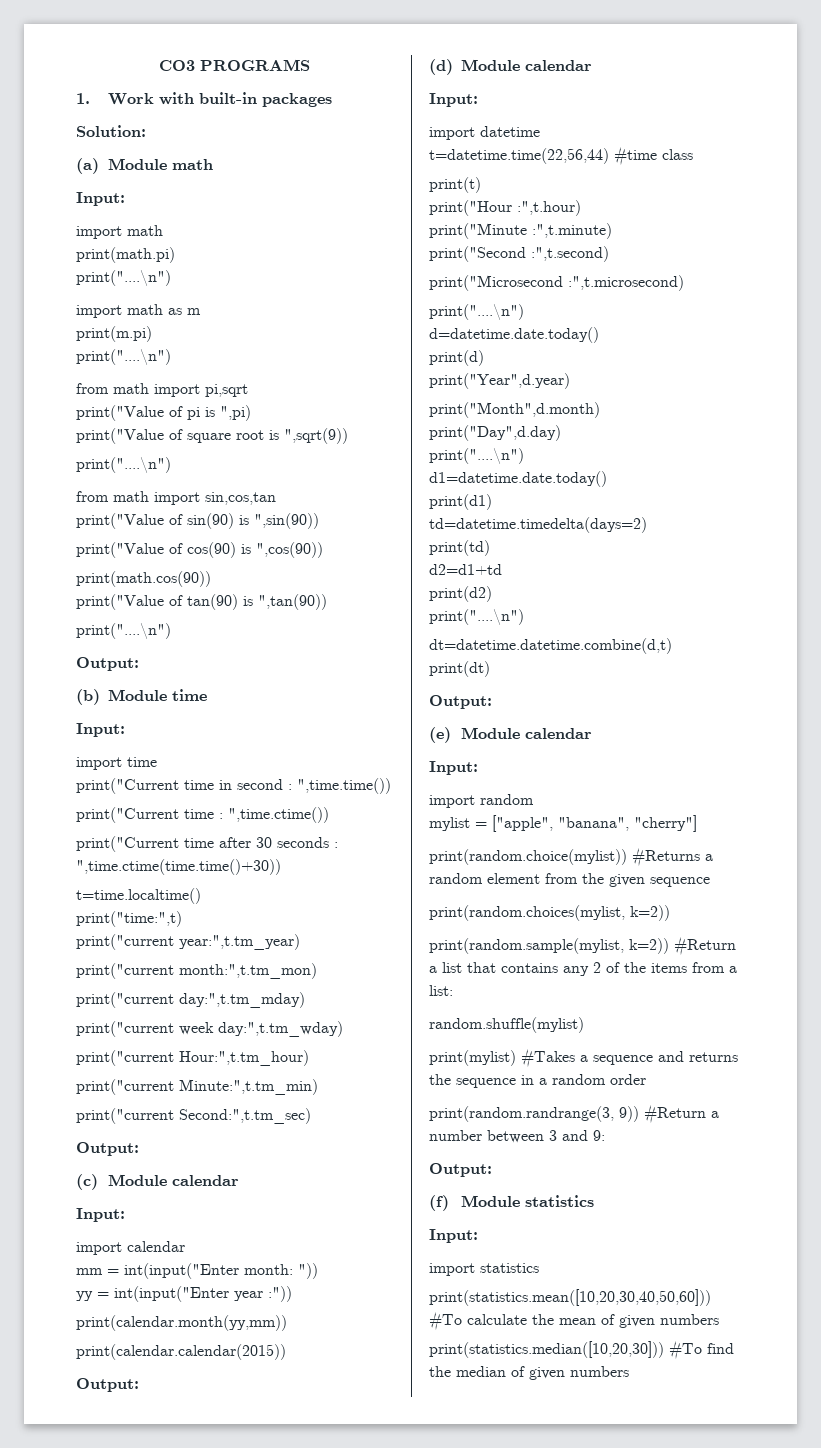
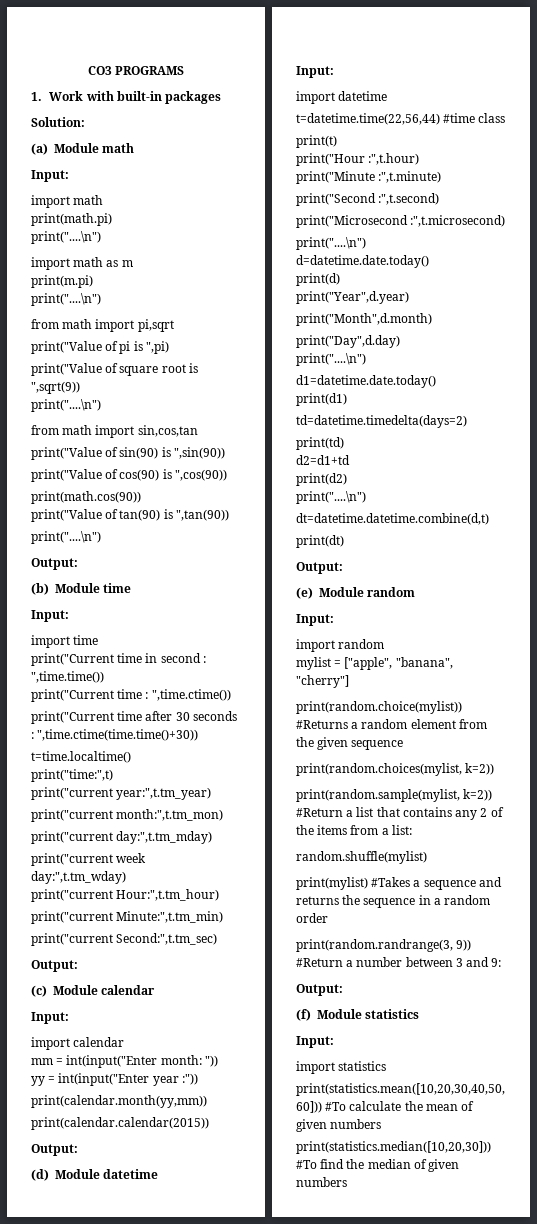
- (d) Module calendar
+ (d) Module datetime
- (e) Module calendar
+ (e) Module random

